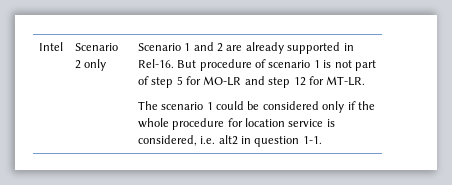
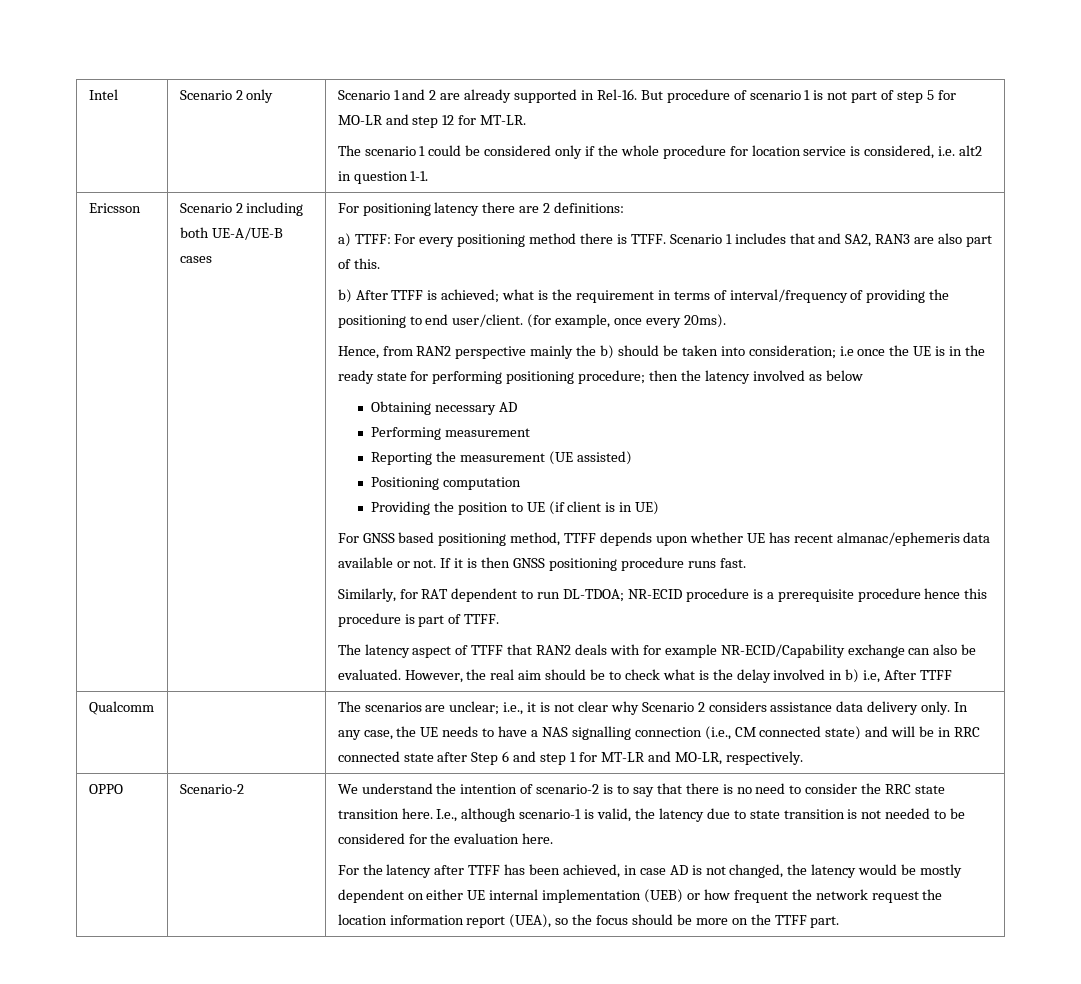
+ Ericsson | Scenario 2 including both UE-A/UE-B cases | For positioning latency there are 2 definitions:
+ a) TTFF: For every positioning method there is TTFF. Scenario 1 includes that and SA2, RAN3 are also part of this.
+ b) After TTFF is achieved; what is the requirement in terms of interval/frequency of providing the positioning to end user/client. (for example, once every 20ms).
+ Hence, from RAN2 perspective mainly the b) should be taken into consideration; i.e once the UE is in the ready state for performing positioning procedure; then the latency involved as below
+ Obtaining necessary AD
+ Performing measurement
+ Reporting the measurement (UE assisted)
+ Positioning computation
+ Providing the position to UE (if client is in UE)
+ For GNSS based positioning method, TTFF depends upon whether UE has recent almanac/ephemeris data available or not. If it is then GNSS positioning procedure runs fast.
+ Similarly, for RAT dependent to run DL-TDOA; NR-ECID procedure is a prerequisite procedure hence this procedure is part of TTFF.
+ The latency aspect of TTFF that RAN2 deals with for example NR-ECID/Capability exchange can also be evaluated. However, the real aim should be to check what is the delay involved in b) i.e, After TTFF
+ Qualcomm | | The scenarios are unclear; i.e., it is not clear why Scenario 2 considers assistance data delivery only. In any case, the UE needs to have a NAS signalling connection (i.e., CM connected state) and will be in RRC connected state after Step 6 and step 1 for MT-LR and MO-LR, respectively.
+ OPPO | Scenario-2 | We understand the intention of scenario-2 is to say that there is no need to consider the RRC state transition here. I.e., although scenario-1 is valid, the latency due to state transition is not needed to be considered for the evaluation here.
+ For the latency after TTFF has been achieved, in case AD is not changed, the latency would be mostly dependent on either UE internal implementation (UEB) or how frequent the network request the location information report (UEA), so the focus should be more on the TTFF part.

